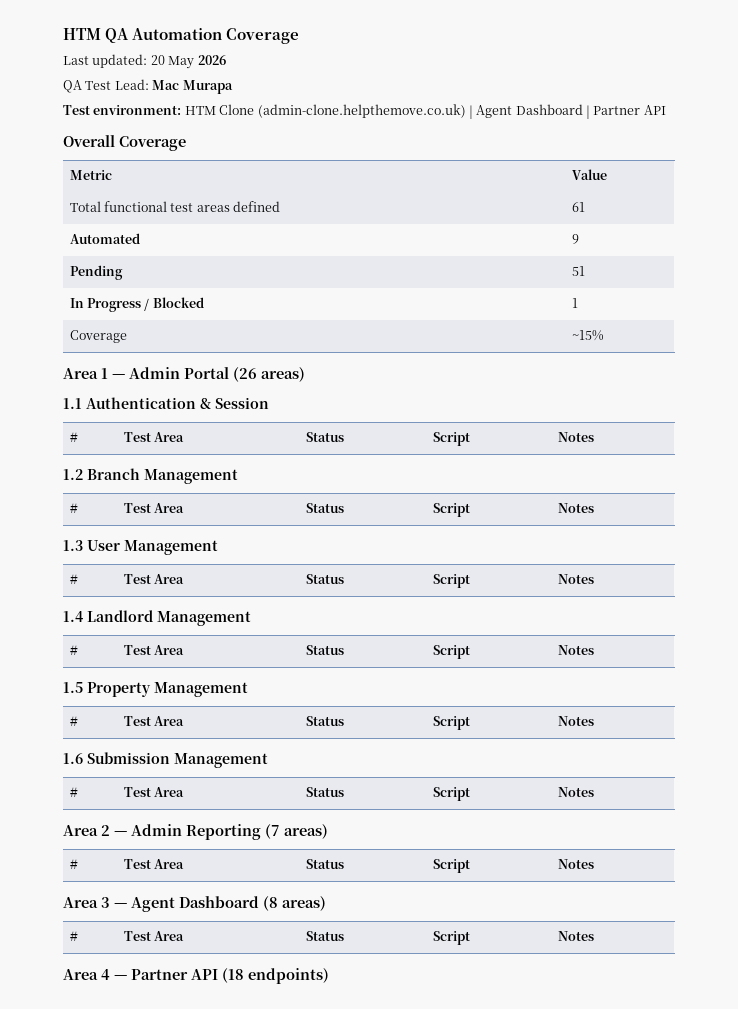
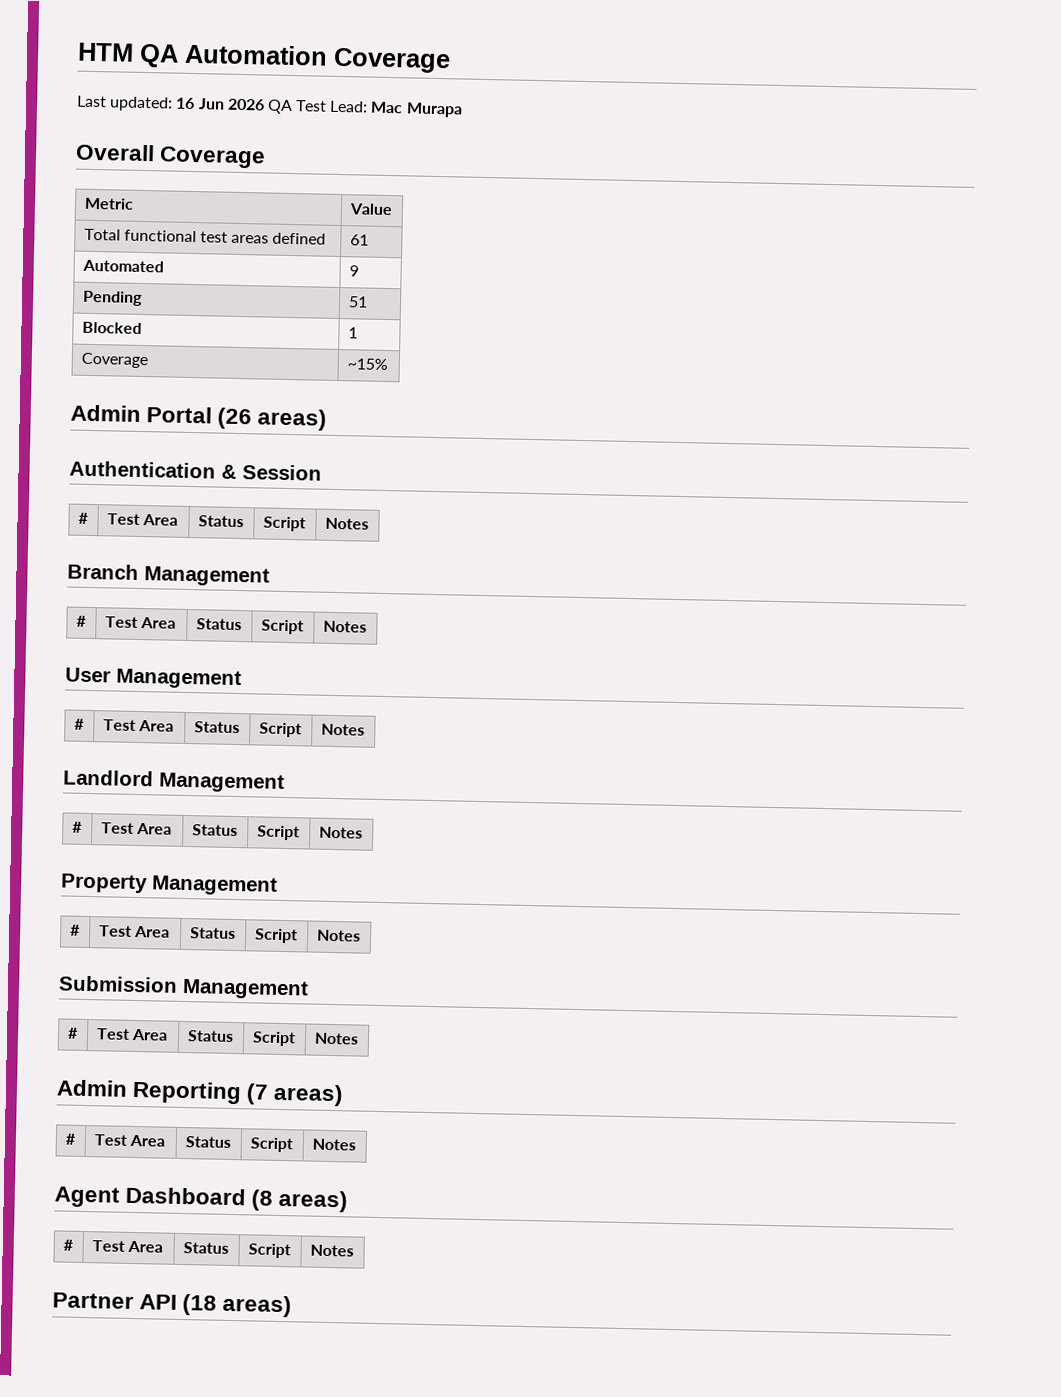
- Last updated: 20 May 2026
- QA Test Lead: Mac Murapa
+ Last updated: 16 Jun 2026 QA Test Lead: Mac Murapa
- Test environment: HTM Clone (admin-clone.helpthemove.co.uk) | Agent Dashboard | Partner API
- In Progress / Blocked | 1
+ Blocked | 1
- Area 1 — Admin Portal (26 areas)
+ Admin Portal (26 areas)
- 1.1 Authentication & Session
+ Authentication & Session
- 1.2 Branch Management
+ Branch Management
- 1.3 User Management
+ User Management
- 1.4 Landlord Management
+ Landlord Management
- 1.5 Property Management
+ Property Management
- 1.6 Submission Management
+ Submission Management
- Area 2 — Admin Reporting (7 areas)
+ Admin Reporting (7 areas)
- Area 3 — Agent Dashboard (8 areas)
+ Agent Dashboard (8 areas)
- Area 4 — Partner API (18 endpoints)
+ Partner API (18 areas)

